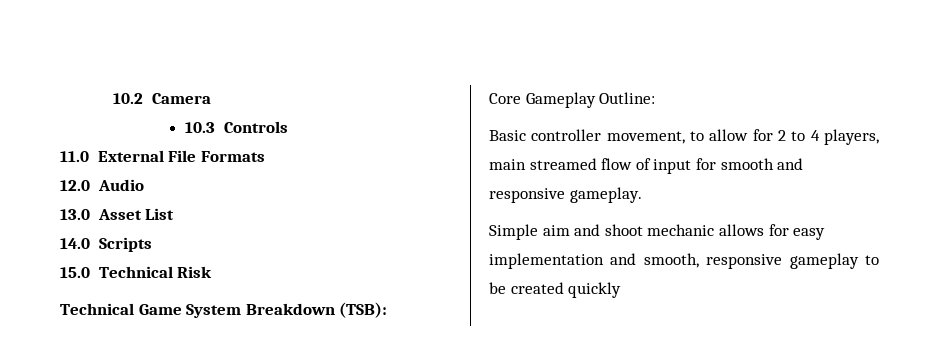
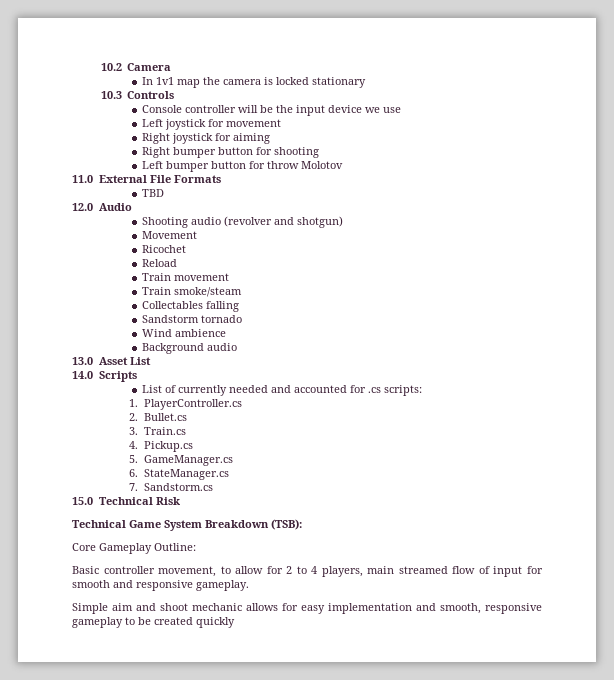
+ In 1v1 map the camera is locked stationary
  10.3 Controls
+ Console controller will be the input device we use
+ Left joystick for movement
+ Right joystick for aiming
+ Right bumper button for shooting
+ Left bumper button for throw Molotov
+ TBD
+ Shooting audio (revolver and shotgun)
+ Movement
+ Ricochet
+ Reload
+ Train movement
+ Train smoke/steam
+ Collectables falling
+ Sandstorm tornado
+ Wind ambience
+ Background audio
+ List of currently needed and accounted for .cs scripts:
+ 1. PlayerController.cs
+ 2. Bullet.cs
+ 3. Train.cs
+ 4. Pickup.cs
+ 5. GameManager.cs
+ 6. StateManager.cs
+ 7. Sandstorm.cs

